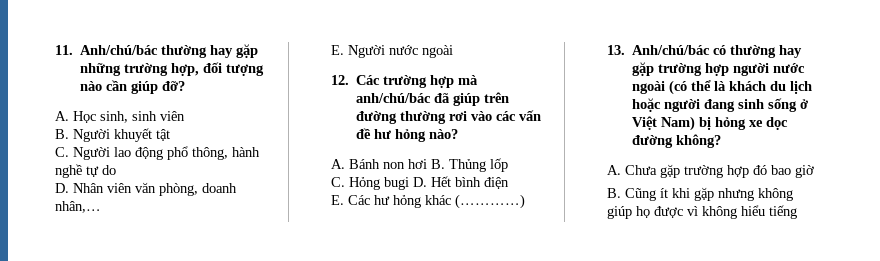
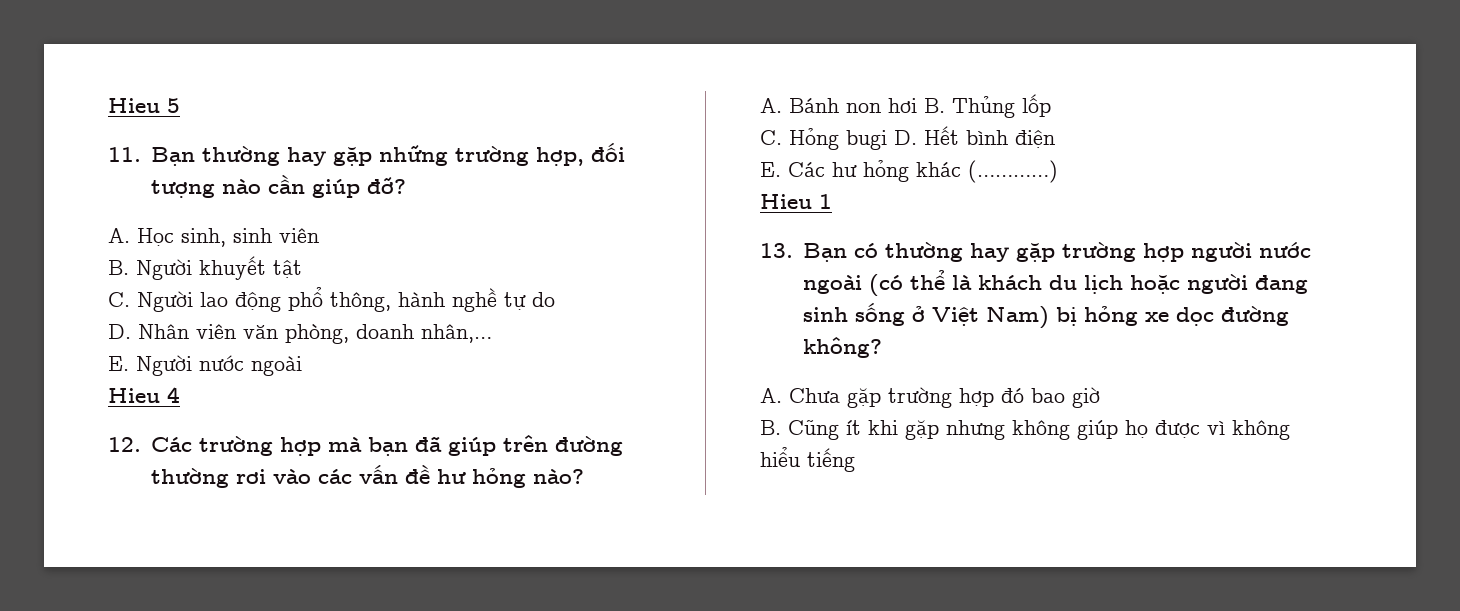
- 11. Anh/chú/bác thường hay gặp những trường hợp, đối tượng nào cần giúp đỡ?
+ Hieu 5
+ 11. Bạn thường hay gặp những trường hợp, đối tượng nào cần giúp đỡ?
+ Hieu 4
- 12. Các trường hợp mà anh/chú/bác đã giúp trên đường thường rơi vào các vấn đề hư hỏng nào?
+ 12. Các trường hợp mà bạn đã giúp trên đường thường rơi vào các vấn đề hư hỏng nào?
+ Hieu 1
- 13. Anh/chú/bác có thường hay gặp trường hợp người nước ngoài (có thể là khách du lịch hoặc người đang sinh sống ở Việt Nam) bị hỏng xe dọc đường không?
+ 13. Bạn có thường hay gặp trường hợp người nước ngoài (có thể là khách du lịch hoặc người đang sinh sống ở Việt Nam) bị hỏng xe dọc đường không?

